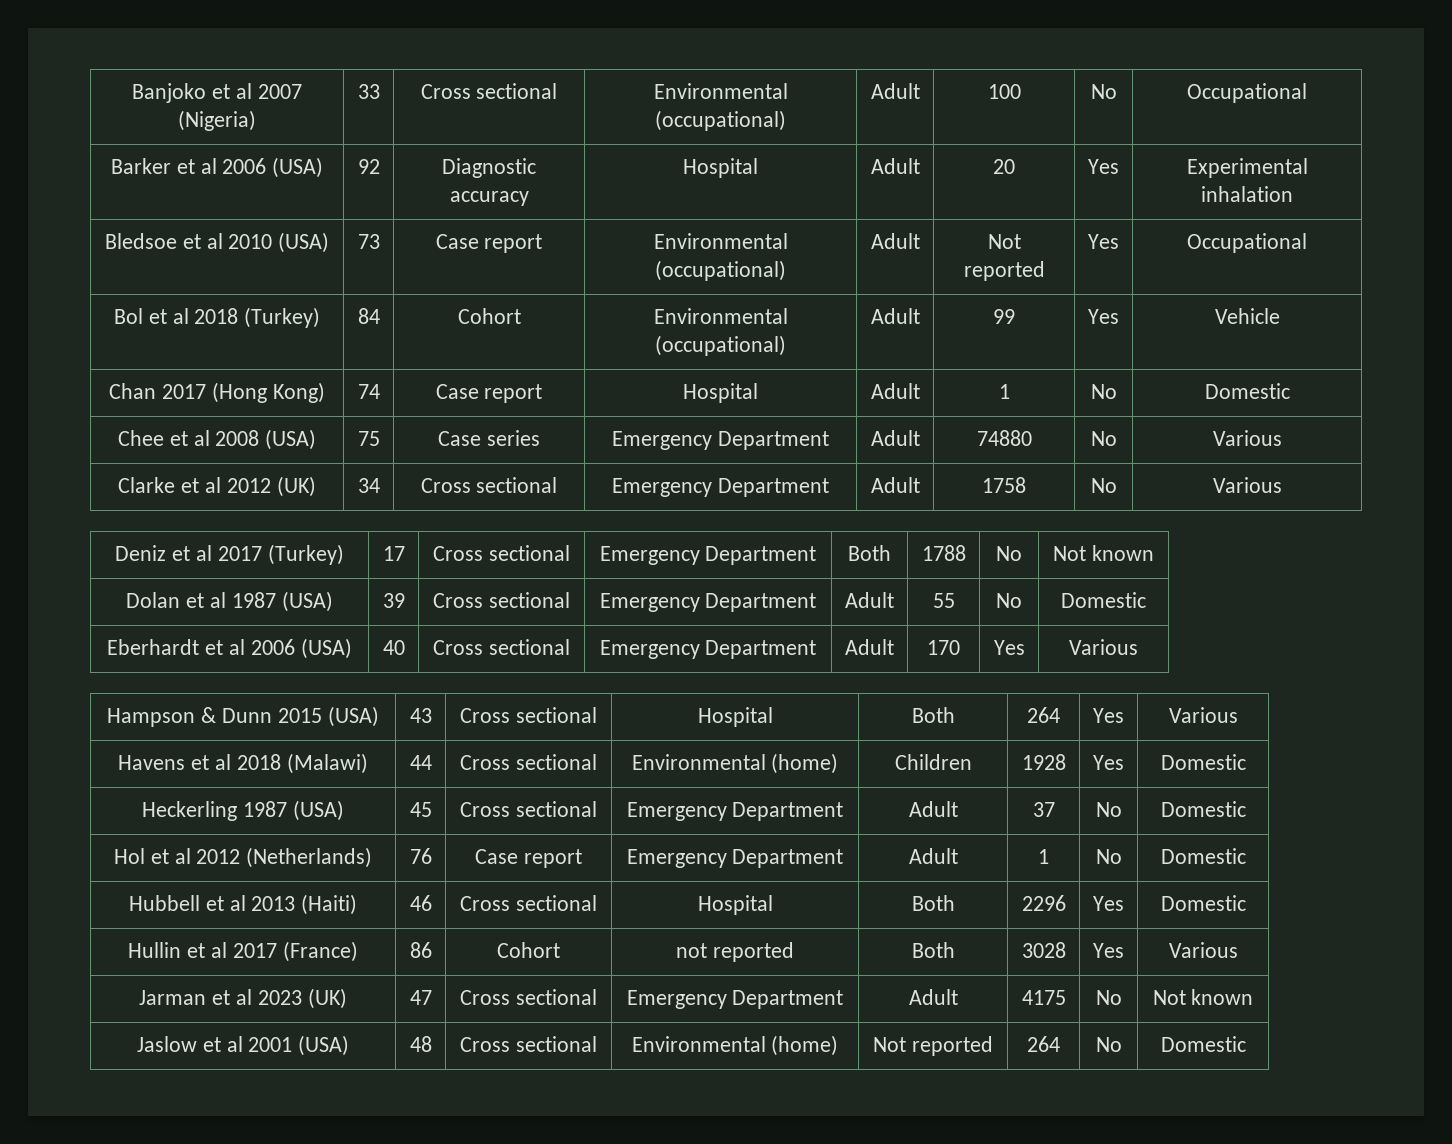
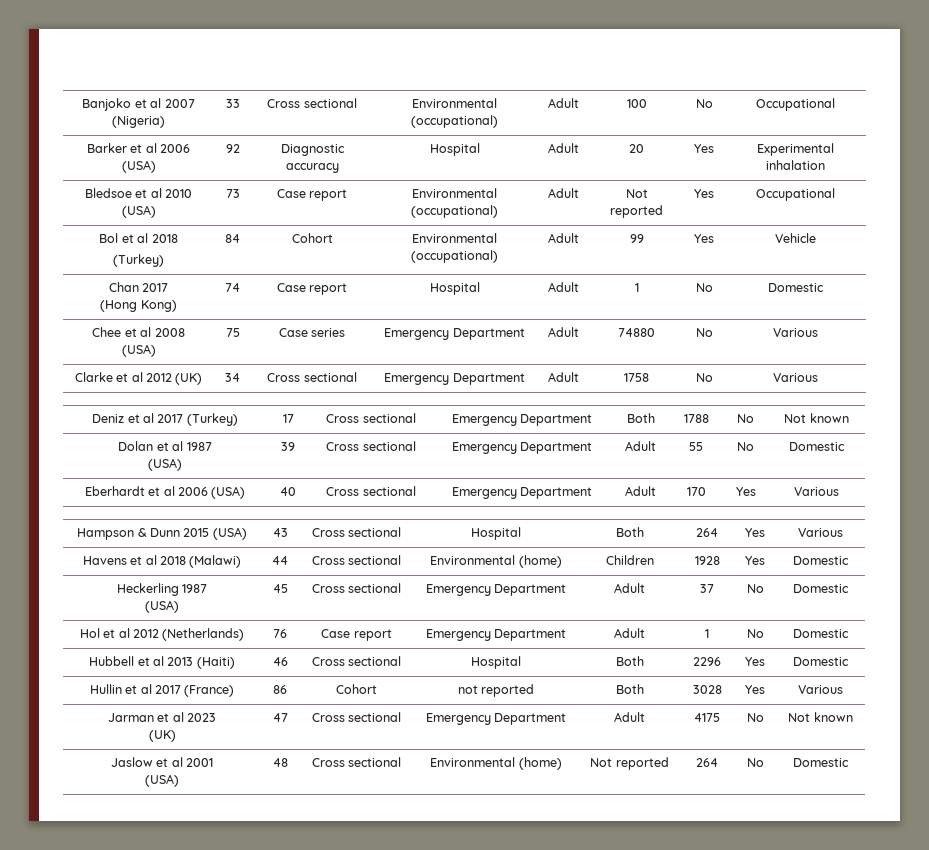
- Bol et al 2018 (Turkey) | 84 | Cohort | Environmental (occupational) | Adult | 99 | Yes | Vehicle
+ Bol et al 2018
+ (Turkey) | 84 | Cohort | Environmental (occupational) | Adult | 99 | Yes | Vehicle
- Chan 2017 (Hong Kong) | 74 | Case report | Hospital | Adult | 1 | No | Domestic
+ Chan 2017
+ (Hong Kong) | 74 | Case report | Hospital | Adult | 1 | No | Domestic
- Dolan et al 1987 (USA) | 39 | Cross sectional | Emergency Department | Adult | 55 | No | Domestic
+ Dolan et al 1987
+ (USA) | 39 | Cross sectional | Emergency Department | Adult | 55 | No | Domestic
- Heckerling 1987 (USA) | 45 | Cross sectional | Emergency Department | Adult | 37 | No | Domestic
+ Heckerling 1987
+ (USA) | 45 | Cross sectional | Emergency Department | Adult | 37 | No | Domestic
- Jarman et al 2023 (UK) | 47 | Cross sectional | Emergency Department | Adult | 4175 | No | Not known
+ Jarman et al 2023
+ (UK) | 47 | Cross sectional | Emergency Department | Adult | 4175 | No | Not known
- Jaslow et al 2001 (USA) | 48 | Cross sectional | Environmental (home) | Not reported | 264 | No | Domestic
+ Jaslow et al 2001
+ (USA) | 48 | Cross sectional | Environmental (home) | Not reported | 264 | No | Domestic

